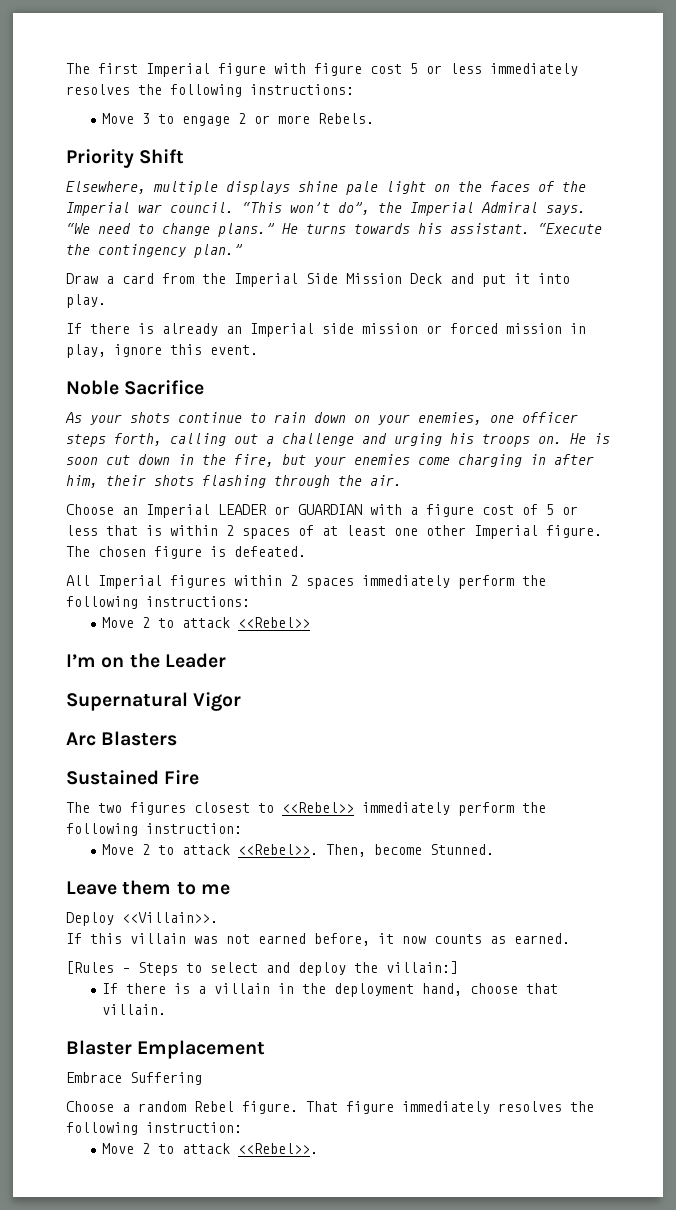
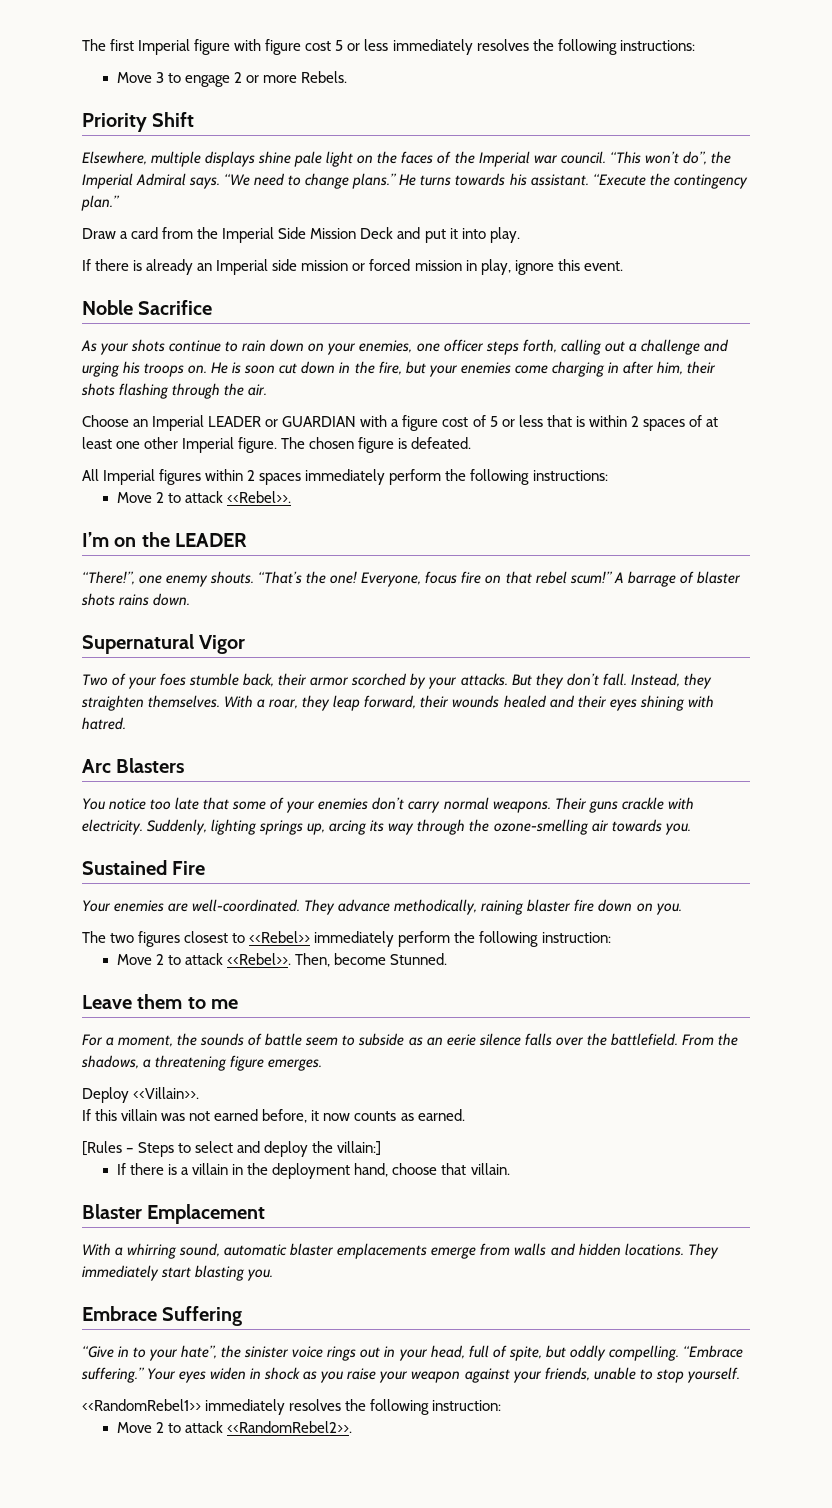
  All Imperial figures within 2 spaces immediately perform the following instructions:
- Move 2 to attack <<Rebel>>
+ Move 2 to attack <<Rebel>>.
- I’m on the Leader
+ I’m on the LEADER
+ “There!”, one enemy shouts. “That’s the one! Everyone, focus fire on that rebel scum!” A barrage of blaster shots rains down.
  Supernatural Vigor
+ Two of your foes stumble back, their armor scorched by your attacks. But they don’t fall. Instead, they straighten themselves. With a roar, they leap forward, their wounds healed and their eyes shining with hatred.
  Arc Blasters
+ You notice too late that some of your enemies don’t carry normal weapons. Their guns crackle with electricity. Suddenly, lighting springs up, arcing its way through the ozone-smelling air towards you.
  Sustained Fire
+ Your enemies are well-coordinated. They advance methodically, raining blaster fire down on you.
+ For a moment, the sounds of battle seem to subside as an eerie silence falls over the battlefield. From the shadows, a threatening figure emerges.
+ With a whirring sound, automatic blaster emplacements emerge from walls and hidden locations. They immediately start blasting you.
  Embrace Suffering
- Choose a random Rebel figure. That figure immediately resolves the following instruction:
- Move 2 to attack <<Rebel>>.
+ “Give in to your hate”, the sinister voice rings out in your head, full of spite, but oddly compelling. “Embrace suffering.” Your eyes widen in shock as you raise your weapon against your friends, unable to stop yourself.
+ <<RandomRebel1>> immediately resolves the following instruction:
+ Move 2 to attack <<RandomRebel2>>.

